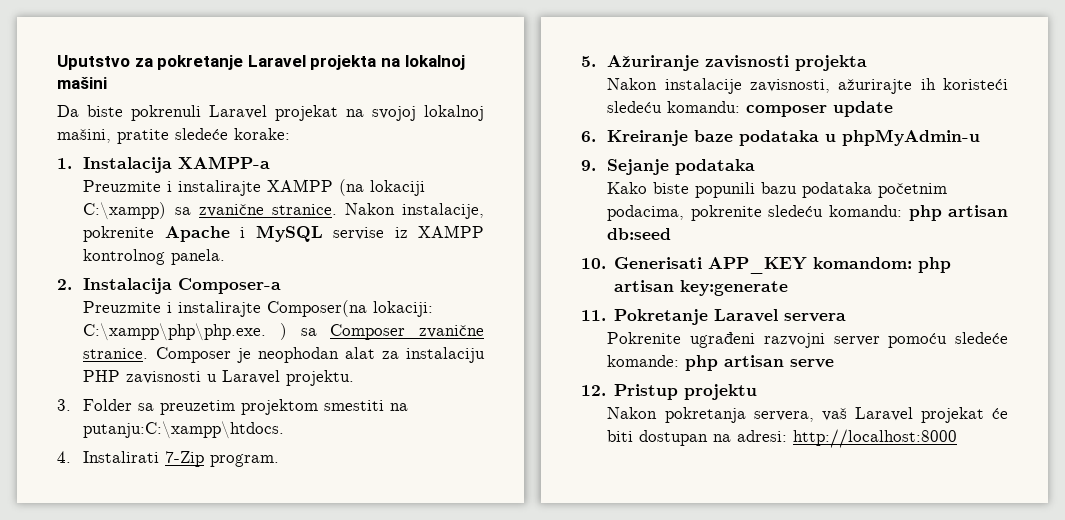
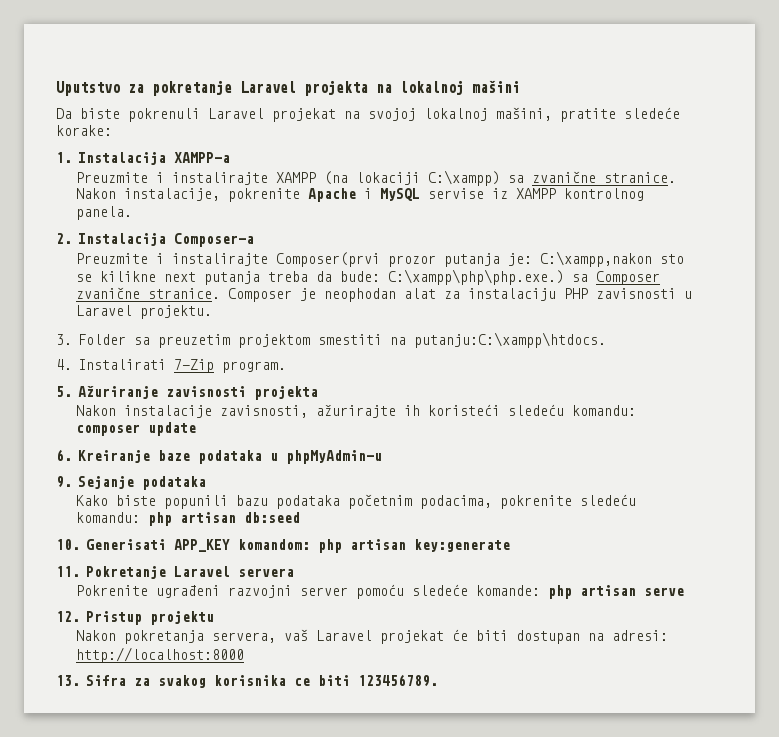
- Preuzmite i instalirajte Composer(na lokaciji: C:\xampp\php\php.exe. ) sa Composer zvanične stranice.
+ Preuzmite i instalirajte Composer(prvi prozor putanja je: C:\xampp,nakon sto se kilikne next putanja treba da bude: C:\xampp\php\php.exe.) sa Composer zvanične stranice.
+ 13. Sifra za svakog korisnika ce biti 123456789.

